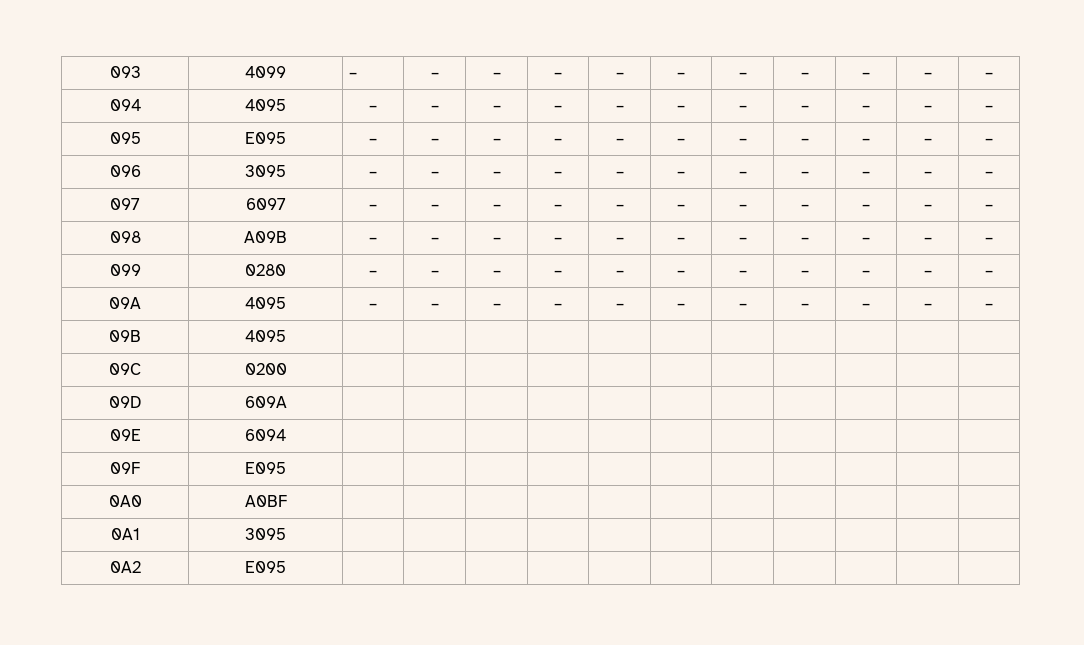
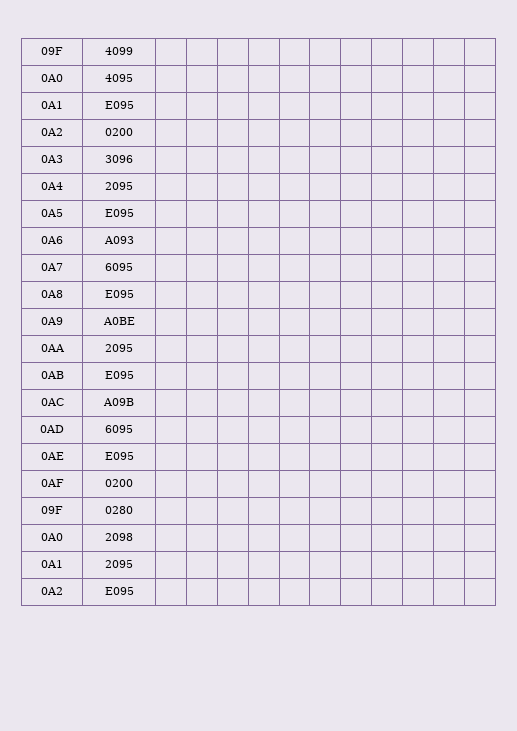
- 093 | 4099 | – | – | – | – | – | – | – | – | – | – | –
- 094 | 4095 | – | – | – | – | – | – | – | – | – | – | –
- 095 | E095 | – | – | – | – | – | – | – | – | – | – | –
- 096 | 3095 | – | – | – | – | – | – | – | – | – | – | –
- 097 | 6097 | – | – | – | – | – | – | – | – | – | – | –
- 098 | A09B | – | – | – | – | – | – | – | – | – | – | –
- 099 | 0280 | – | – | – | – | – | – | – | – | – | – | –
- 09A | 4095 | – | – | – | – | – | – | – | – | – | – | –
- 09B | 4095 | | | | | | | | | | |
- 09C | 0200 | | | | | | | | | | |
- 09D | 609A | | | | | | | | | | |
- 09E | 6094 | | | | | | | | | | |
- 09F | E095 | | | | | | | | | | |
- 0A0 | A0BF | | | | | | | | | | |
- 0A1 | 3095 | | | | | | | | | | |
+ 09F | 4099 | | | | | | | | | | |
+ 0A0 | 4095 | | | | | | | | | | |
+ 0A1 | E095 | | | | | | | | | | |
+ 0A2 | 0200 | | | | | | | | | | |
+ 0A3 | 3096 | | | | | | | | | | |
+ 0A4 | 2095 | | | | | | | | | | |
+ 0A5 | E095 | | | | | | | | | | |
+ 0A6 | A093 | | | | | | | | | | |
+ 0A7 | 6095 | | | | | | | | | | |
+ 0A8 | E095 | | | | | | | | | | |
+ 0A9 | A0BE | | | | | | | | | | |
+ 0AA | 2095 | | | | | | | | | | |
+ 0AB | E095 | | | | | | | | | | |
+ 0AC | A09B | | | | | | | | | | |
+ 0AD | 6095 | | | | | | | | | | |
+ 0AE | E095 | | | | | | | | | | |
+ 0AF | 0200 | | | | | | | | | | |
+ 09F | 0280 | | | | | | | | | | |
+ 0A0 | 2098 | | | | | | | | | | |
+ 0A1 | 2095 | | | | | | | | | | |

